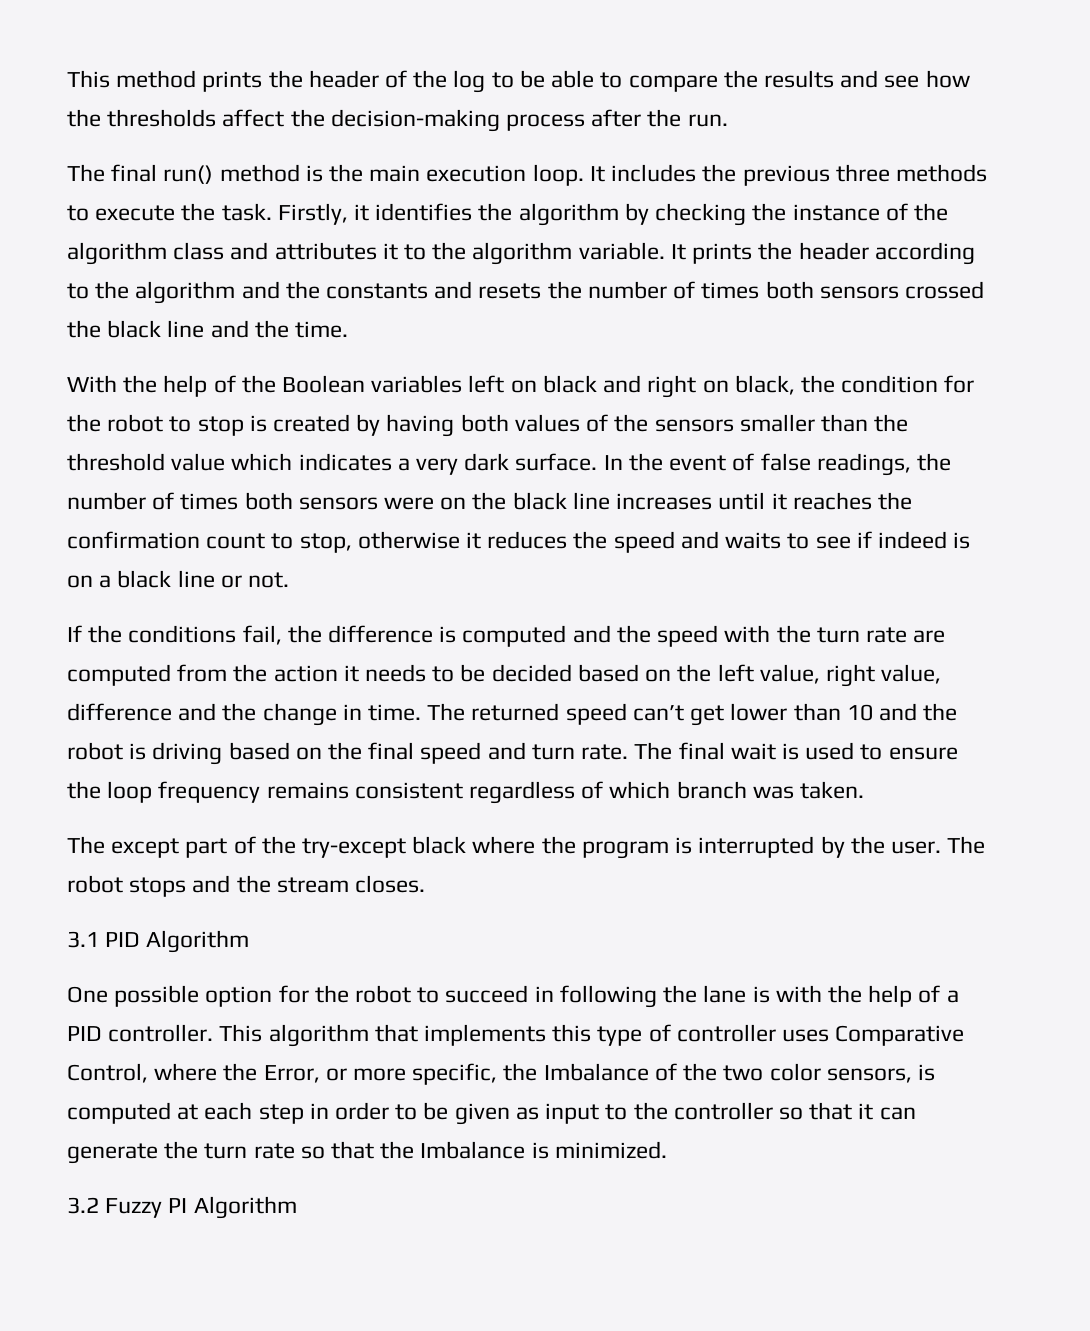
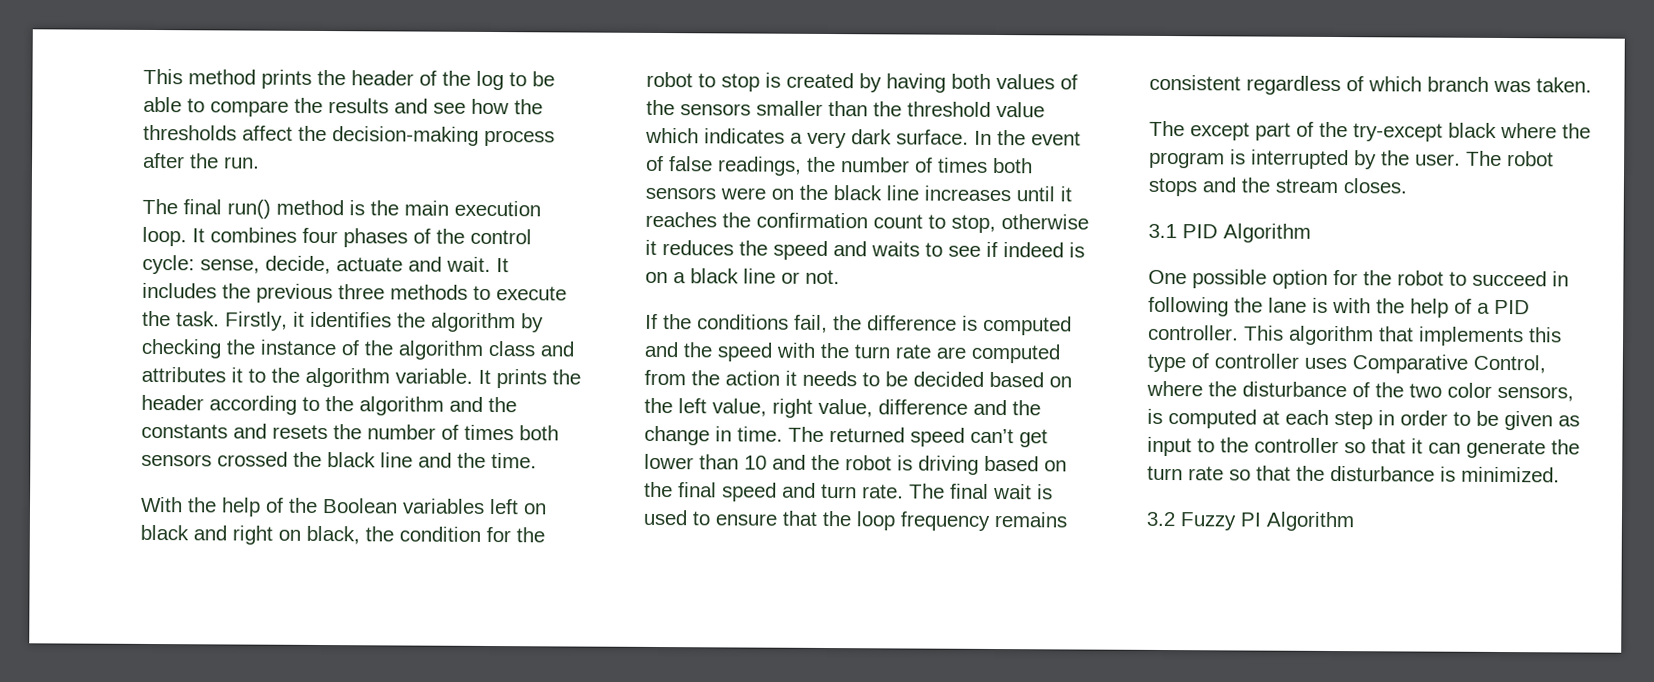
- It includes the previous three methods to execute the task.
+ It combines four phases of the control cycle: sense, decide, actuate and wait. It includes the previous three methods to execute the task.
- The final wait is used to ensure the loop frequency remains consistent regardless of which branch was taken.
+ The final wait is used to ensure that the loop frequency remains consistent regardless of which branch was taken.
- This algorithm that implements this type of controller uses Comparative Control, where the Error, or more specific, the Imbalance of the two color sensors, is computed at each step in order to be given as input to the controller so that it can generate the turn rate so that the Imbalance is minimized.
+ This algorithm that implements this type of controller uses Comparative Control, where the disturbance of the two color sensors, is computed at each step in order to be given as input to the controller so that it can generate the turn rate so that the disturbance is minimized.

